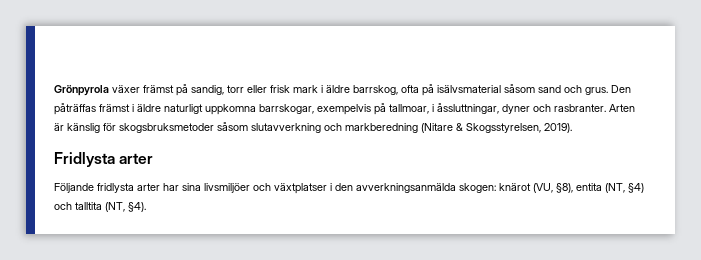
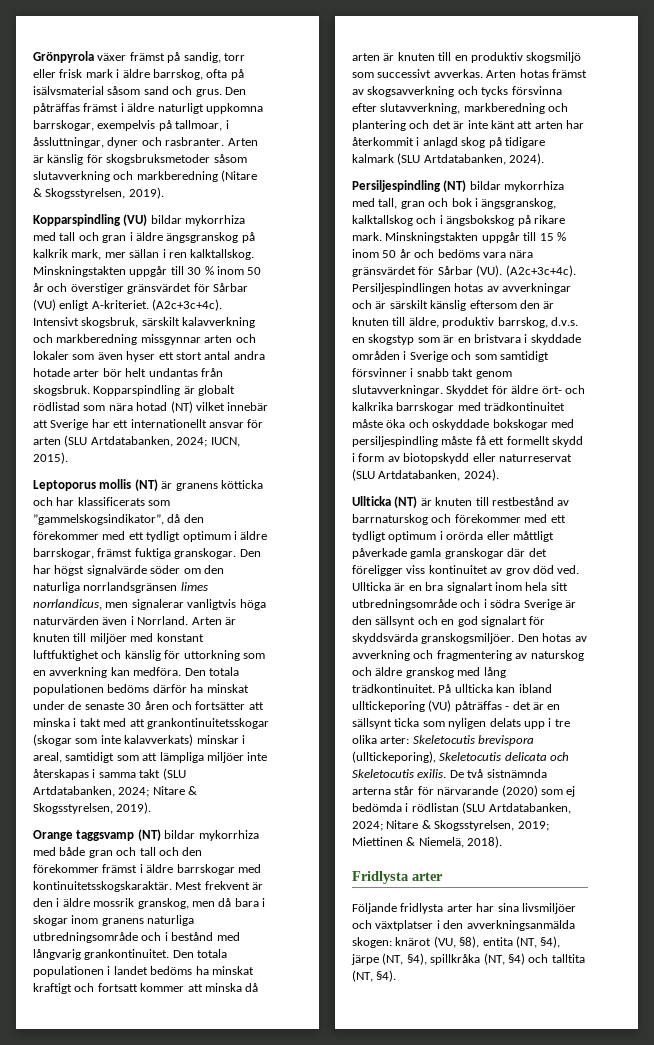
+ Kopparspindling (VU) bildar mykorrhiza med tall och gran i äldre ängsgranskog på kalkrik mark, mer sällan i ren kalktallskog. Minskningstakten uppgår till 30 % inom 50 år och överstiger gränsvärdet för Sårbar (VU) enligt A-kriteriet. (A2c+3c+4c). Intensivt skogsbruk, särskilt kalavverkning och markberedning missgynnar arten och lokaler som även hyser ett stort antal andra hotade arter bör helt undantas från skogsbruk. Kopparspindling är globalt rödlistad som nära hotad (NT) vilket innebär att Sverige har ett internationellt ansvar för arten (SLU Artdatabanken, 2024; IUCN, 2015).
+ Leptoporus mollis (NT) är granens kötticka och har klassificerats som ”gammelskogsindikator”, då den förekommer med ett tydligt optimum i äldre barrskogar, främst fuktiga granskogar. Den har högst signalvärde söder om den naturliga norrlandsgränsen limes norrlandicus, men signalerar vanligtvis höga naturvärden även i Norrland. Arten är knuten till miljöer med konstant luftfuktighet och känslig för uttorkning som en avverkning kan medföra. Den totala populationen bedöms därför ha minskat under de senaste 30 åren och fortsätter att minska i takt med att grankontinuitetsskogar (skogar som inte kalavverkats) minskar i areal, samtidigt som att lämpliga miljöer inte återskapas i samma takt (SLU Artdatabanken, 2024; Nitare & Skogsstyrelsen, 2019).
+ Orange taggsvamp (NT) bildar mykorrhiza med både gran och tall och den förekommer främst i äldre barrskogar med kontinuitetsskogskaraktär. Mest frekvent är den i äldre mossrik granskog, men då bara i skogar inom granens naturliga utbredningsområde och i bestånd med långvarig grankontinuitet. Den totala populationen i landet bedöms ha minskat kraftigt och fortsatt kommer att minska då arten är knuten till en produktiv skogsmiljö som successivt avverkas. Arten hotas främst av skogsavverkning och tycks försvinna efter slutavverkning, markberedning och plantering och det är inte känt att arten har återkommit i anlagd skog på tidigare kalmark (SLU Artdatabanken, 2024).
+ Persiljespindling (NT) bildar mykorrhiza med tall, gran och bok i ängsgranskog, kalktallskog och i ängsbokskog på rikare mark. Minskningstakten uppgår till 15 % inom 50 år och bedöms vara nära gränsvärdet för Sårbar (VU). (A2c+3c+4c). Persiljespindlingen hotas av avverkningar och är särskilt känslig eftersom den är knuten till äldre, produktiv barrskog, d.v.s. en skogstyp som är en bristvara i skyddade områden i Sverige och som samtidigt försvinner i snabb takt genom slutavverkningar. Skyddet för äldre ört- och kalkrika barrskogar med trädkontinuitet måste öka och oskyddade bokskogar med persiljespindling måste få ett formellt skydd i form av biotopskydd eller naturreservat (SLU Artdatabanken, 2024).
+ Ullticka (NT) är knuten till restbestånd av barrnaturskog och förekommer med ett tydligt optimum i orörda eller måttligt påverkade gamla granskogar där det föreligger viss kontinuitet av grov död ved. Ullticka är en bra signalart inom hela sitt utbredningsområde och i södra Sverige är den sällsynt och en god signalart för skyddsvärda granskogsmiljöer. Den hotas av avverkning och fragmentering av naturskog och äldre granskog med lång trädkontinuitet. På ullticka kan ibland ulltickeporing (VU) påträffas - det är en sällsynt ticka som nyligen delats upp i tre olika arter: Skeletocutis brevispora (ulltickeporing), Skeletocutis delicata och Skeletocutis exilis. De två sistnämnda arterna står för närvarande (2020) som ej bedömda i rödlistan (SLU Artdatabanken, 2024; Nitare & Skogsstyrelsen, 2019; Miettinen & Niemelä, 2018).
- Följande fridlysta arter har sina livsmiljöer och växtplatser i den avverkningsanmälda skogen: knärot (VU, §8), entita (NT, §4) och talltita (NT, §4).
+ Följande fridlysta arter har sina livsmiljöer och växtplatser i den avverkningsanmälda skogen: knärot (VU, §8), entita (NT, §4), järpe (NT, §4), spillkråka (NT, §4) och talltita (NT, §4).

